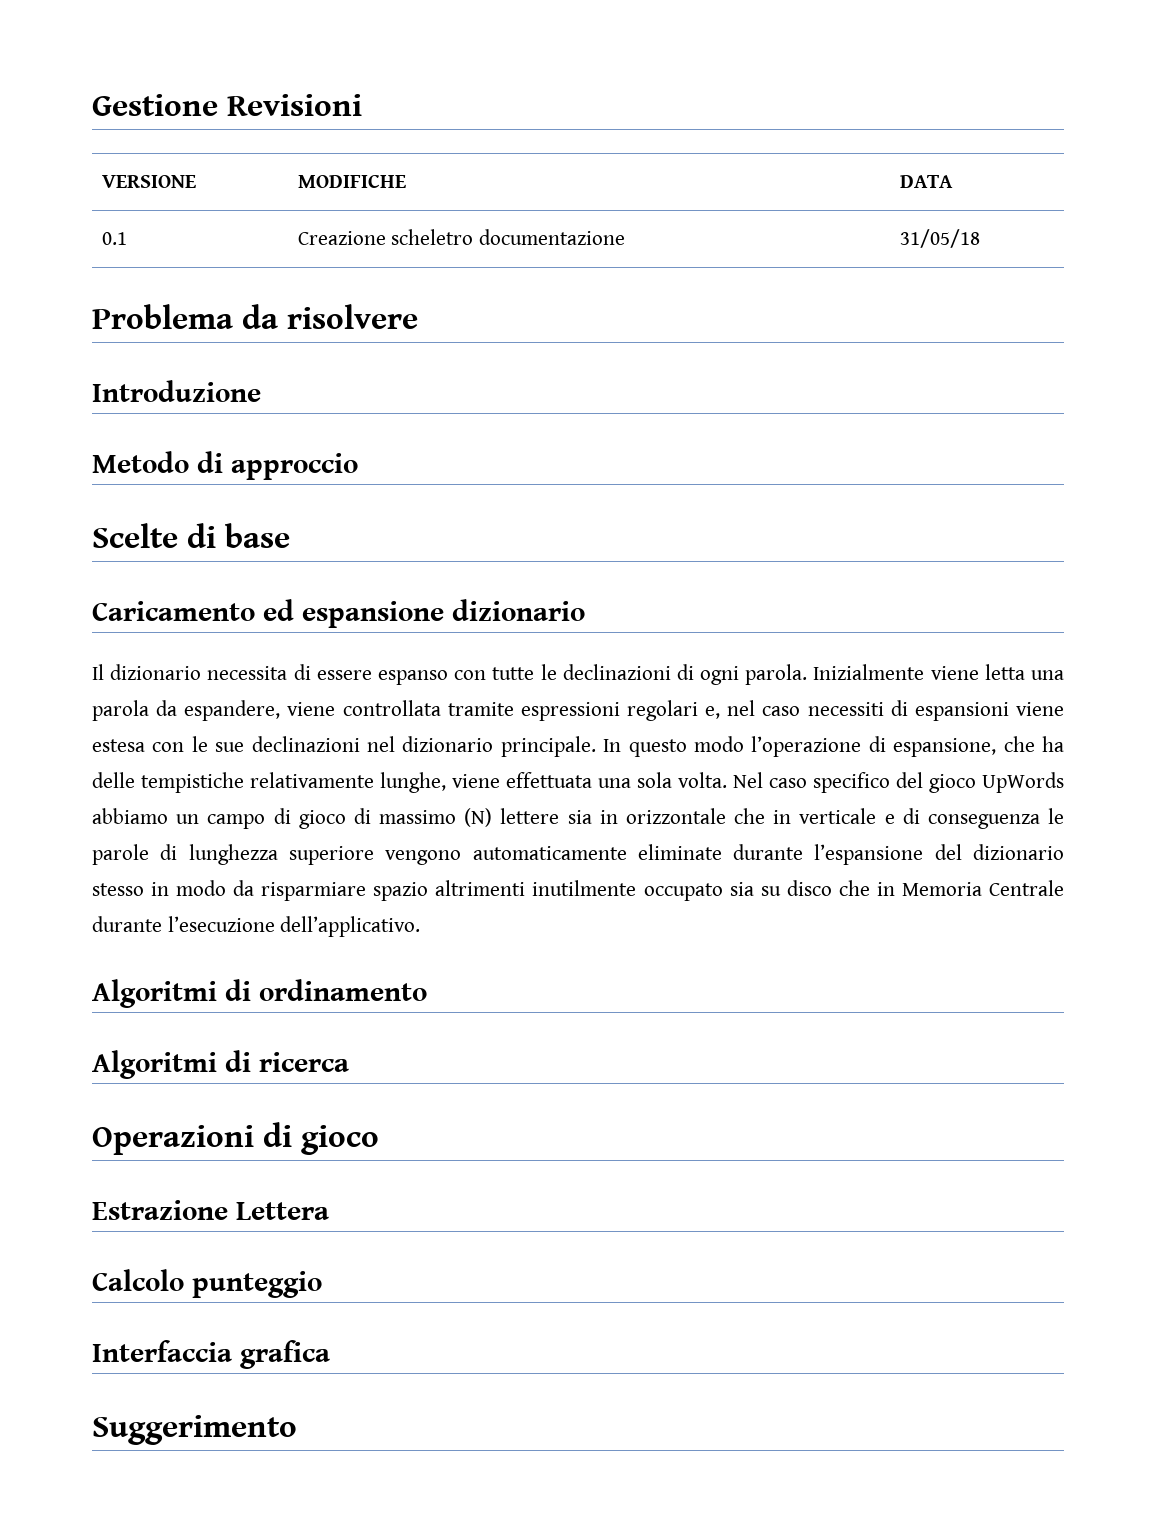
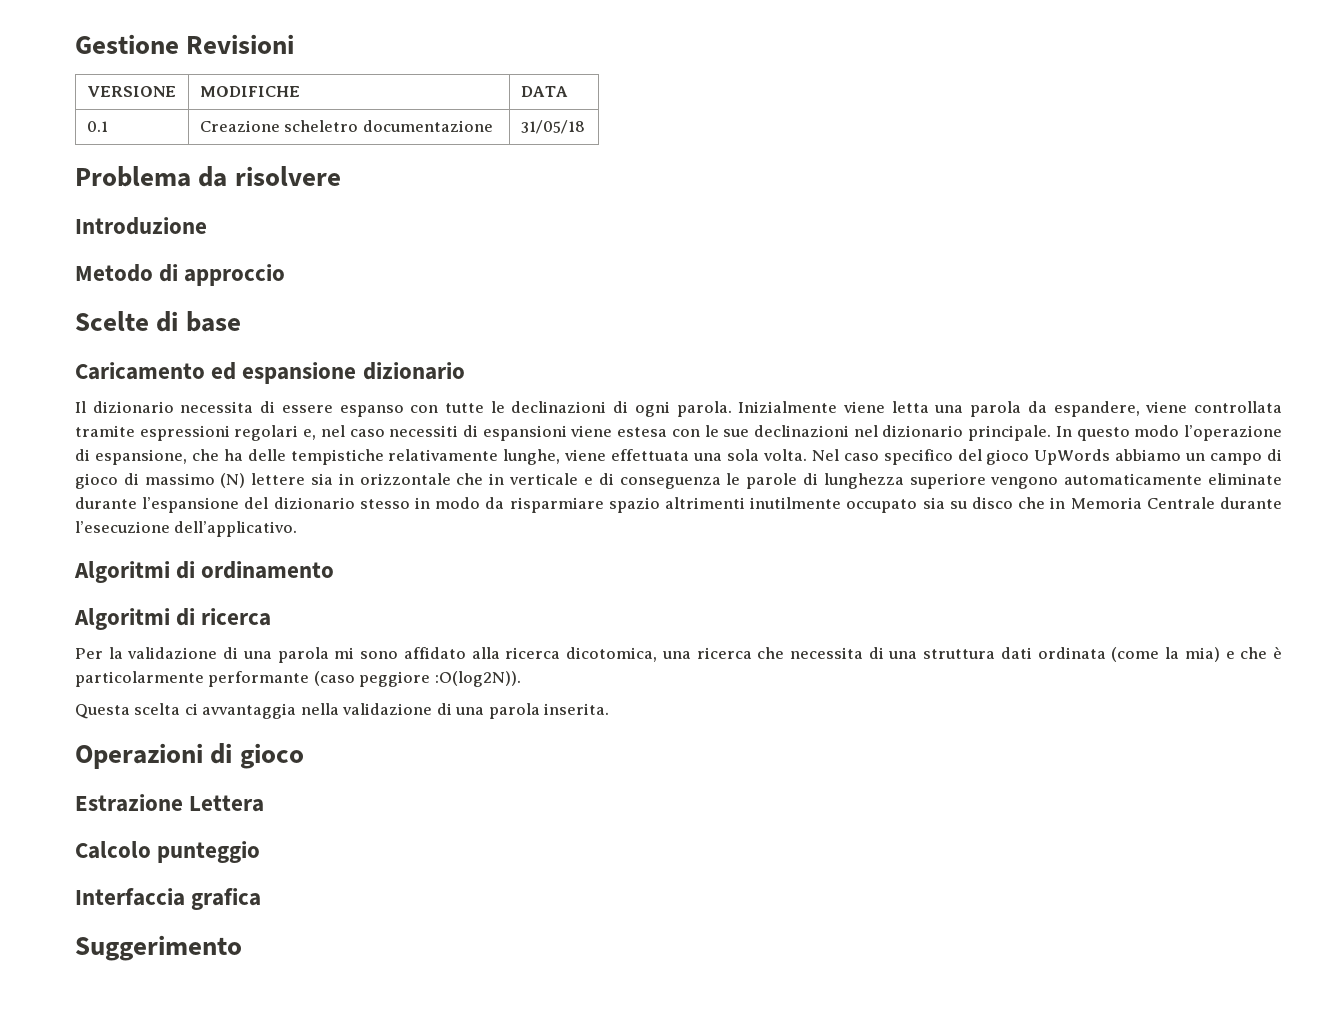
+ Per la validazione di una parola mi sono affidato alla ricerca dicotomica, una ricerca che necessita di una struttura dati ordinata (come la mia) e che è particolarmente performante (caso peggiore :O(log2N)).
+ Questa scelta ci avvantaggia nella validazione di una parola inserita.

